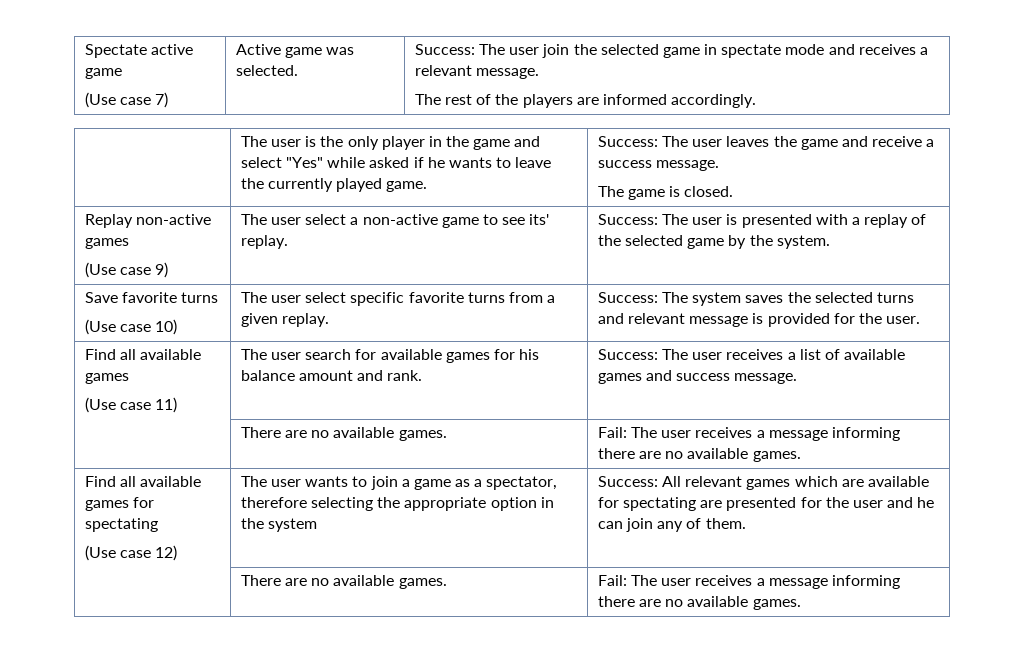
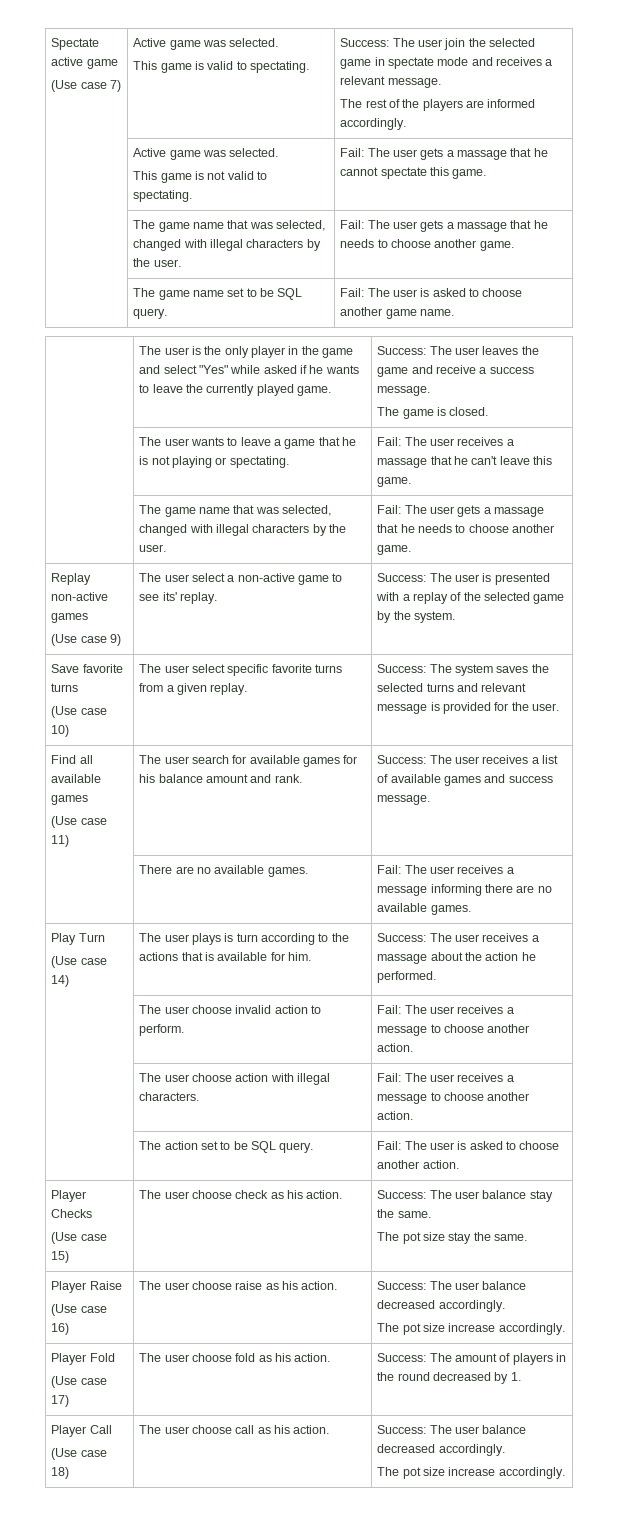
  Spectate active game
- (Use case 7) | Active game was selected. | Success: The user join the selected game in spectate mode and receives a relevant message.
+ (Use case 7) | Active game was selected.
+ This game is valid to spectating. | Success: The user join the selected game in spectate mode and receives a relevant message.
  The rest of the players are informed accordingly.
+ | Active game was selected.
+ This game is not valid to spectating. | Fail: The user gets a massage that he cannot spectate this game.
+ | The game name that was selected, changed with illegal characters by the user. | Fail: The user gets a massage that he needs to choose another game.
+ | The game name set to be SQL query. | Fail: The user is asked to choose another game name.
+ | The user wants to leave a game that he is not playing or spectating. | Fail: The user receives a massage that he can't leave this game.
+ | The game name that was selected, changed with illegal characters by the user. | Fail: The user gets a massage that he needs to choose another game.
- Find all available games for spectating
- (Use case 12) | The user wants to join a game as a spectator, therefore selecting the appropriate option in the system | Success: All relevant games which are available for spectating are presented for the user and he can join any of them.
- | There are no available games. | Fail: The user receives a message informing there are no available games.
+ Play Turn
+ (Use case 14) | The user plays is turn according to the actions that is available for him. | Success: The user receives a massage about the action he performed.
+ | The user choose invalid action to perform. | Fail: The user receives a message to choose another action.
+ | The user choose action with illegal characters. | Fail: The user receives a message to choose another action.
+ | The action set to be SQL query. | Fail: The user is asked to choose another action.
+ Player Checks
+ (Use case 15) | The user choose check as his action. | Success: The user balance stay the same.
+ The pot size stay the same.
+ Player Raise
+ (Use case 16) | The user choose raise as his action. | Success: The user balance decreased accordingly.
+ The pot size increase accordingly.
+ Player Fold
+ (Use case 17) | The user choose fold as his action. | Success: The amount of players in the round decreased by 1.
+ Player Call
+ (Use case 18) | The user choose call as his action. | Success: The user balance decreased accordingly.
+ The pot size increase accordingly.

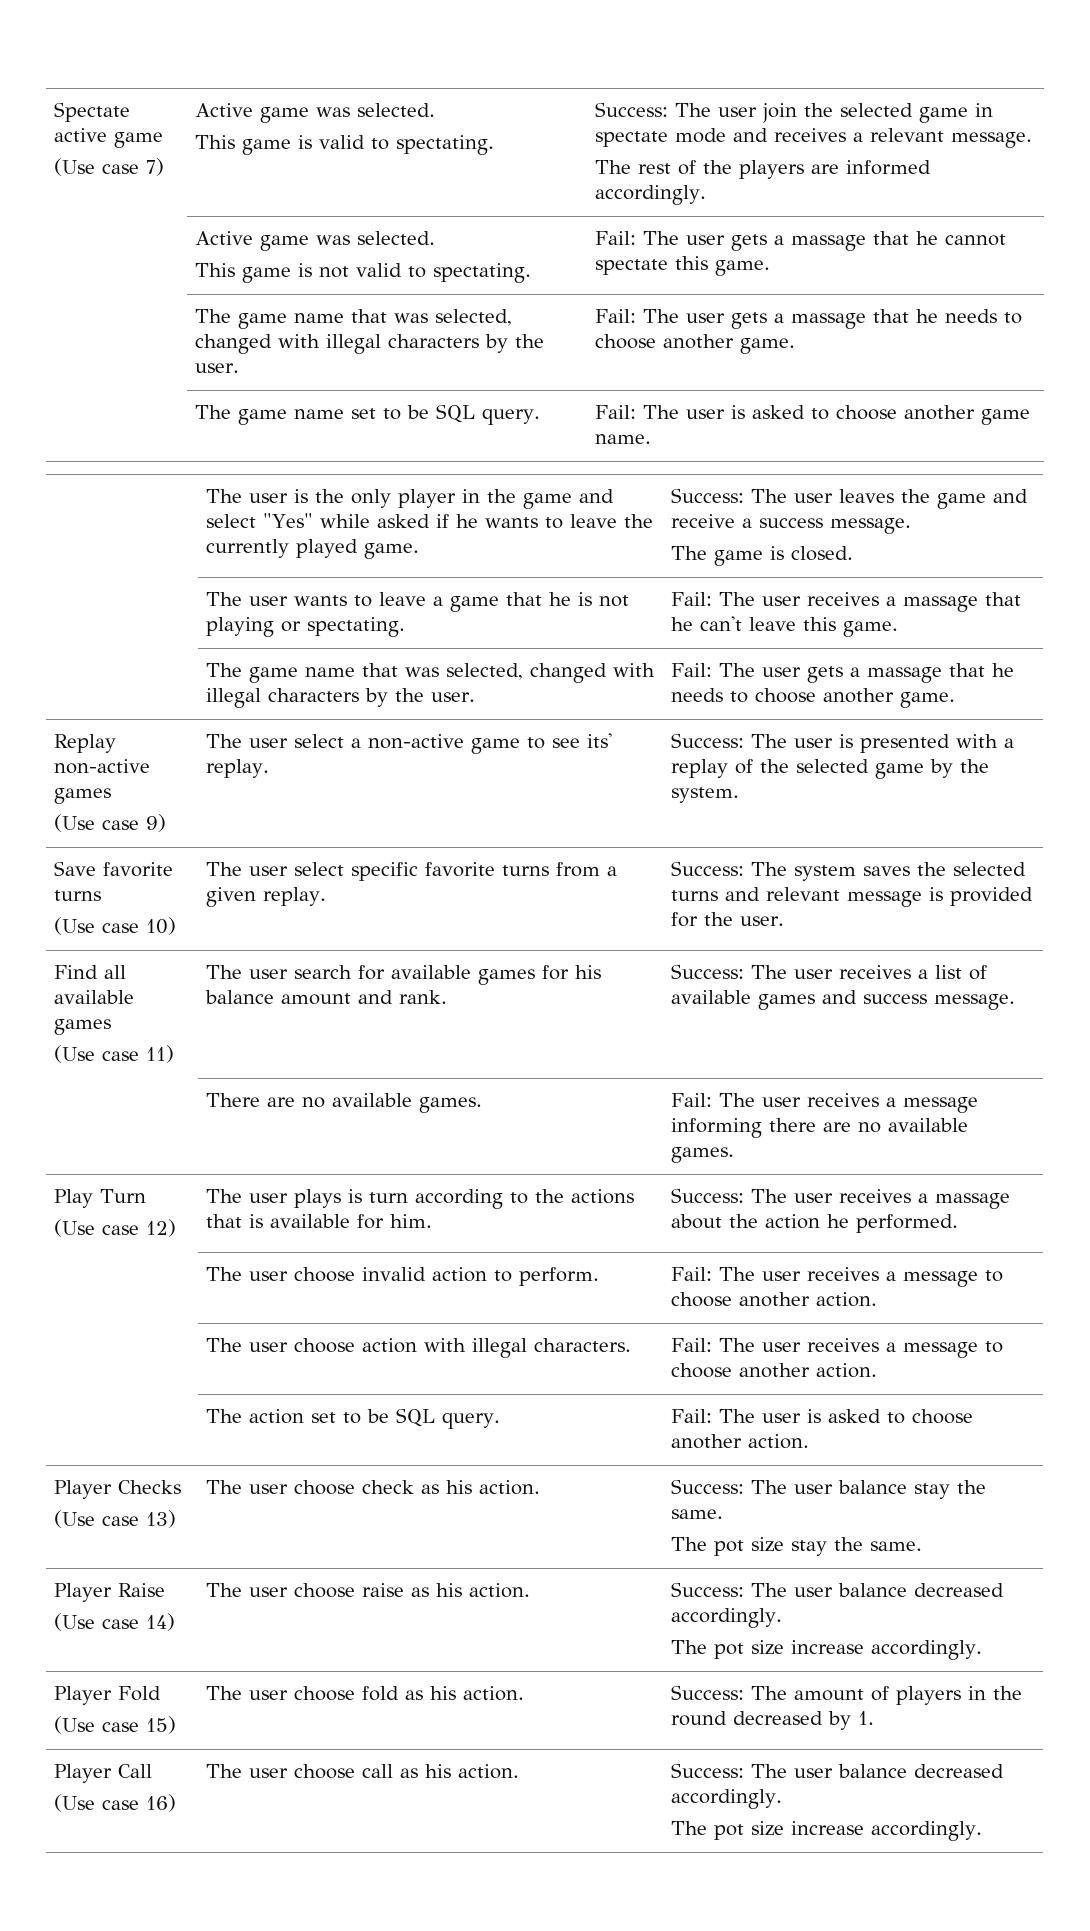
  Play Turn
- (Use case 14) | The user plays is turn according to the actions that is available for him. | Success: The user receives a massage about the action he performed.
+ (Use case 12) | The user plays is turn according to the actions that is available for him. | Success: The user receives a massage about the action he performed.
  Player Checks
- (Use case 15) | The user choose check as his action. | Success: The user balance stay the same.
+ (Use case 13) | The user choose check as his action. | Success: The user balance stay the same.
  Player Raise
- (Use case 16) | The user choose raise as his action. | Success: The user balance decreased accordingly.
+ (Use case 14) | The user choose raise as his action. | Success: The user balance decreased accordingly.
  Player Fold
- (Use case 17) | The user choose fold as his action. | Success: The amount of players in the round decreased by 1.
+ (Use case 15) | The user choose fold as his action. | Success: The amount of players in the round decreased by 1.
  Player Call
- (Use case 18) | The user choose call as his action. | Success: The user balance decreased accordingly.
+ (Use case 16) | The user choose call as his action. | Success: The user balance decreased accordingly.

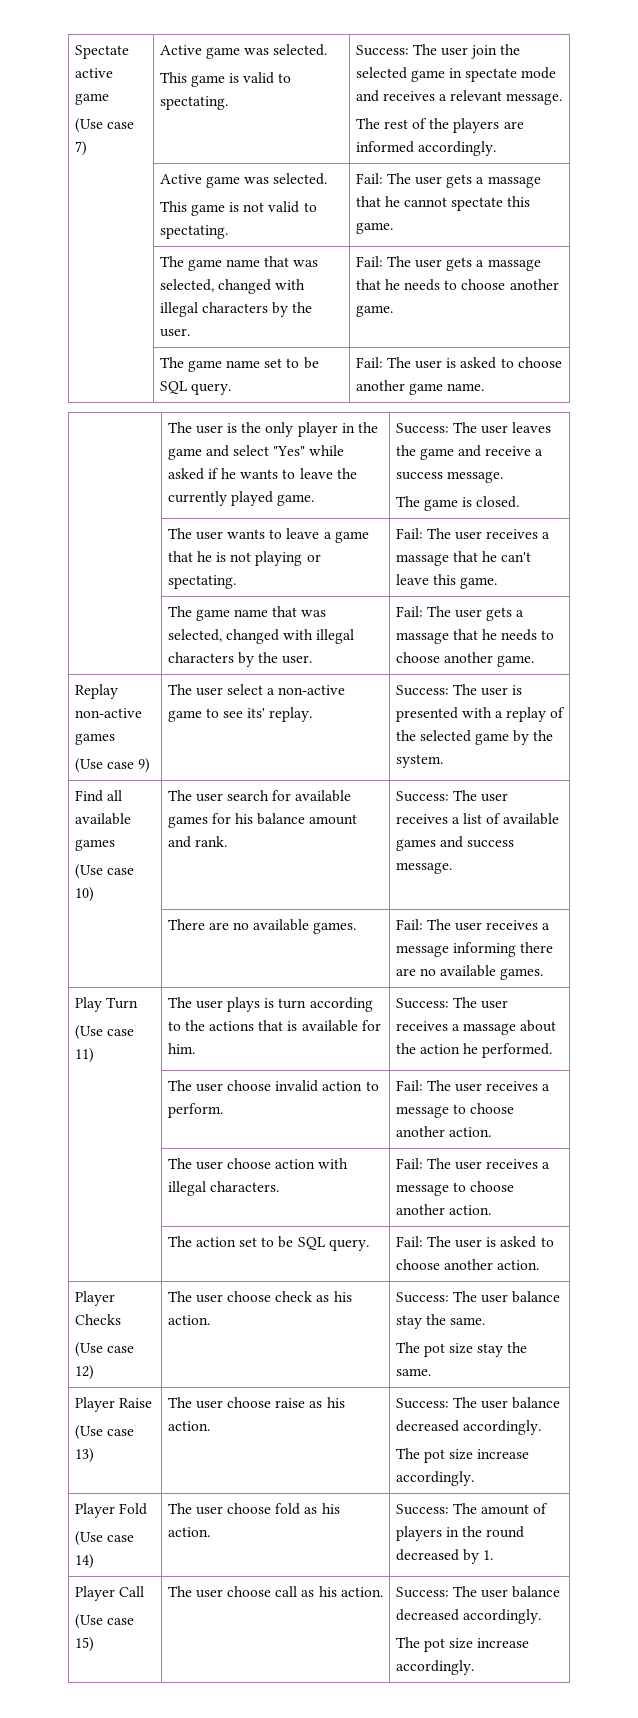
- Save favorite turns
- (Use case 10) | The user select specific favorite turns from a given replay. | Success: The system saves the selected turns and relevant message is provided for the user.
  Find all available games
- (Use case 11) | The user search for available games for his balance amount and rank. | Success: The user receives a list of available games and success message.
+ (Use case 10) | The user search for available games for his balance amount and rank. | Success: The user receives a list of available games and success message.
  Play Turn
- (Use case 12) | The user plays is turn according to the actions that is available for him. | Success: The user receives a massage about the action he performed.
+ (Use case 11) | The user plays is turn according to the actions that is available for him. | Success: The user receives a massage about the action he performed.
  Player Checks
- (Use case 13) | The user choose check as his action. | Success: The user balance stay the same.
+ (Use case 12) | The user choose check as his action. | Success: The user balance stay the same.
  Player Raise
- (Use case 14) | The user choose raise as his action. | Success: The user balance decreased accordingly.
+ (Use case 13) | The user choose raise as his action. | Success: The user balance decreased accordingly.
  Player Fold
- (Use case 15) | The user choose fold as his action. | Success: The amount of players in the round decreased by 1.
+ (Use case 14) | The user choose fold as his action. | Success: The amount of players in the round decreased by 1.
  Player Call
- (Use case 16) | The user choose call as his action. | Success: The user balance decreased accordingly.
+ (Use case 15) | The user choose call as his action. | Success: The user balance decreased accordingly.

